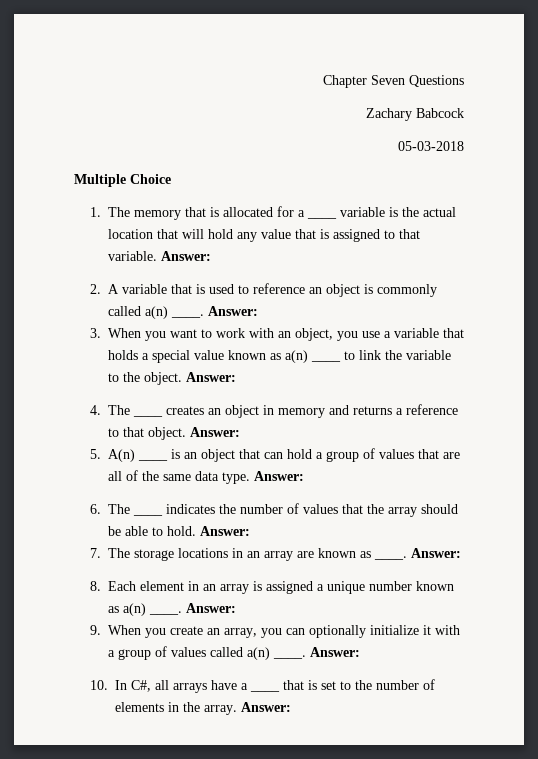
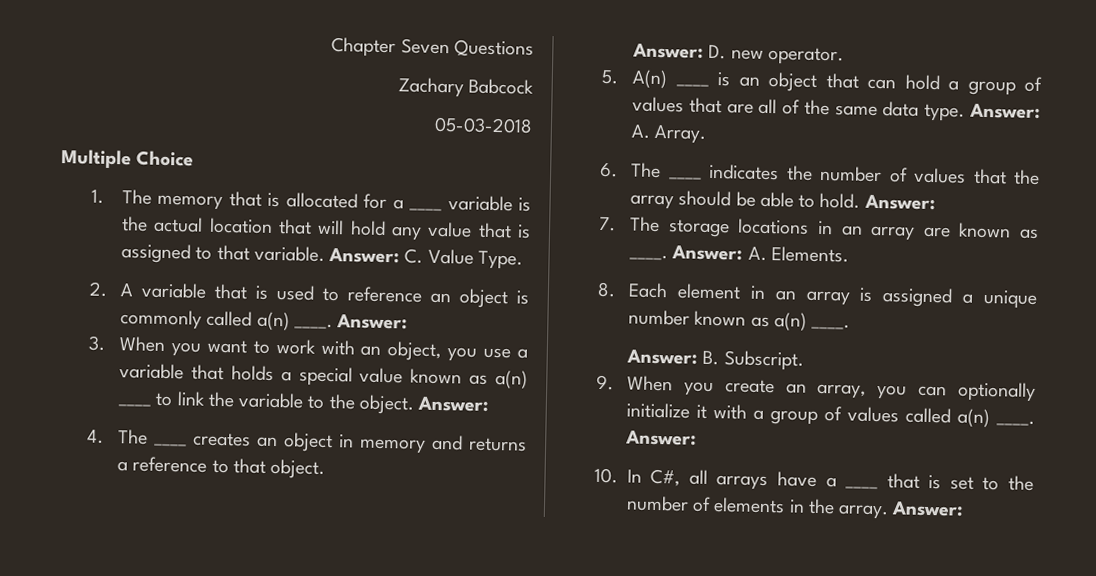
- 1. The memory that is allocated for a ____ variable is the actual location that will hold any value that is assigned to that variable. Answer:
+ 1. The memory that is allocated for a ____ variable is the actual location that will hold any value that is assigned to that variable. Answer: C. Value Type.
- 4. The ____ creates an object in memory and returns a reference to that object. Answer:
+ 4. The ____ creates an object in memory and returns a reference to that object.
+ Answer: D. new operator.
- 5. A(n) ____ is an object that can hold a group of values that are all of the same data type. Answer:
+ 5. A(n) ____ is an object that can hold a group of values that are all of the same data type. Answer: A. Array.
- 7. The storage locations in an array are known as ____. Answer:
+ 7. The storage locations in an array are known as ____. Answer: A. Elements.
- 8. Each element in an array is assigned a unique number known as a(n) ____. Answer:
+ 8. Each element in an array is assigned a unique number known as a(n) ____.
+ Answer: B. Subscript.

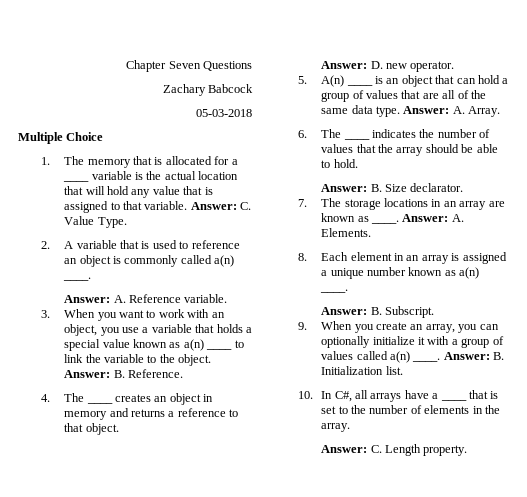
- 2. A variable that is used to reference an object is commonly called a(n) ____. Answer:
+ 2. A variable that is used to reference an object is commonly called a(n) ____.
+ Answer: A. Reference variable.
- 3. When you want to work with an object, you use a variable that holds a special value known as a(n) ____ to link the variable to the object. Answer:
+ 3. When you want to work with an object, you use a variable that holds a special value known as a(n) ____ to link the variable to the object. Answer: B. Reference.
- 6. The ____ indicates the number of values that the array should be able to hold. Answer:
+ 6. The ____ indicates the number of values that the array should be able to hold.
+ Answer: B. Size declarator.
- 9. When you create an array, you can optionally initialize it with a group of values called a(n) ____. Answer:
+ 9. When you create an array, you can optionally initialize it with a group of values called a(n) ____. Answer: B. Initialization list.
- 10. In C#, all arrays have a ____ that is set to the number of elements in the array. Answer:
+ 10. In C#, all arrays have a ____ that is set to the number of elements in the array.
+ Answer: C. Length property.

